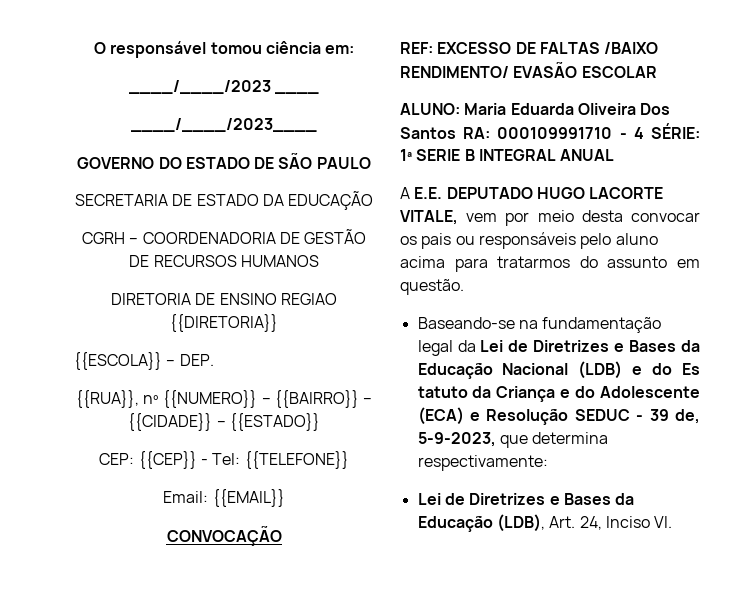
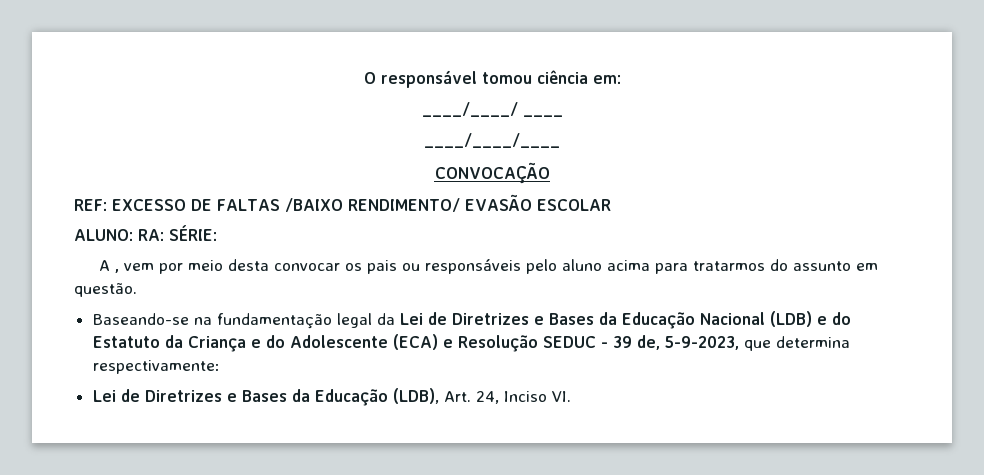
- ____/____/2023 ____
+ ____/____/ ____
- ____/____/2023____
- GOVERNO DO ESTADO DE SÃO PAULO
- SECRETARIA DE ESTADO DA EDUCAÇÃO
- CGRH – COORDENADORIA DE GESTÃO DE RECURSOS HUMANOS
- DIRETORIA DE ENSINO REGIAO {{DIRETORIA}}
- {{ESCOLA}} – DEP.
- {{RUA}}, nº {{NUMERO}} – {{BAIRRO}} – {{CIDADE}} – {{ESTADO}}
- CEP: {{CEP}} - Tel: {{TELEFONE}}
- Email: {{EMAIL}}
+ ____/____/____
- ALUNO: Maria Eduarda Oliveira Dos Santos RA: 000109991710 - 4 SÉRIE: 1ª SERIE B INTEGRAL ANUAL
- A E.E. DEPUTADO HUGO LACORTE VITALE, vem por meio desta convocar os pais ou responsáveis pelo aluno acima para tratarmos do assunto em questão.
+ ALUNO: RA: SÉRIE:
+ A , vem por meio desta convocar os pais ou responsáveis pelo aluno acima para tratarmos do assunto em questão.
- Baseando-se na fundamentação legal da Lei de Diretrizes e Bases da Educação Nacional (LDB) e do Es tatuto da Criança e do Adolescente (ECA) e Resolução SEDUC - 39 de, 5-9-2023, que determina respectivamente:
+ Baseando-se na fundamentação legal da Lei de Diretrizes e Bases da Educação Nacional (LDB) e do Estatuto da Criança e do Adolescente (ECA) e Resolução SEDUC - 39 de, 5-9-2023, que determina respectivamente:

